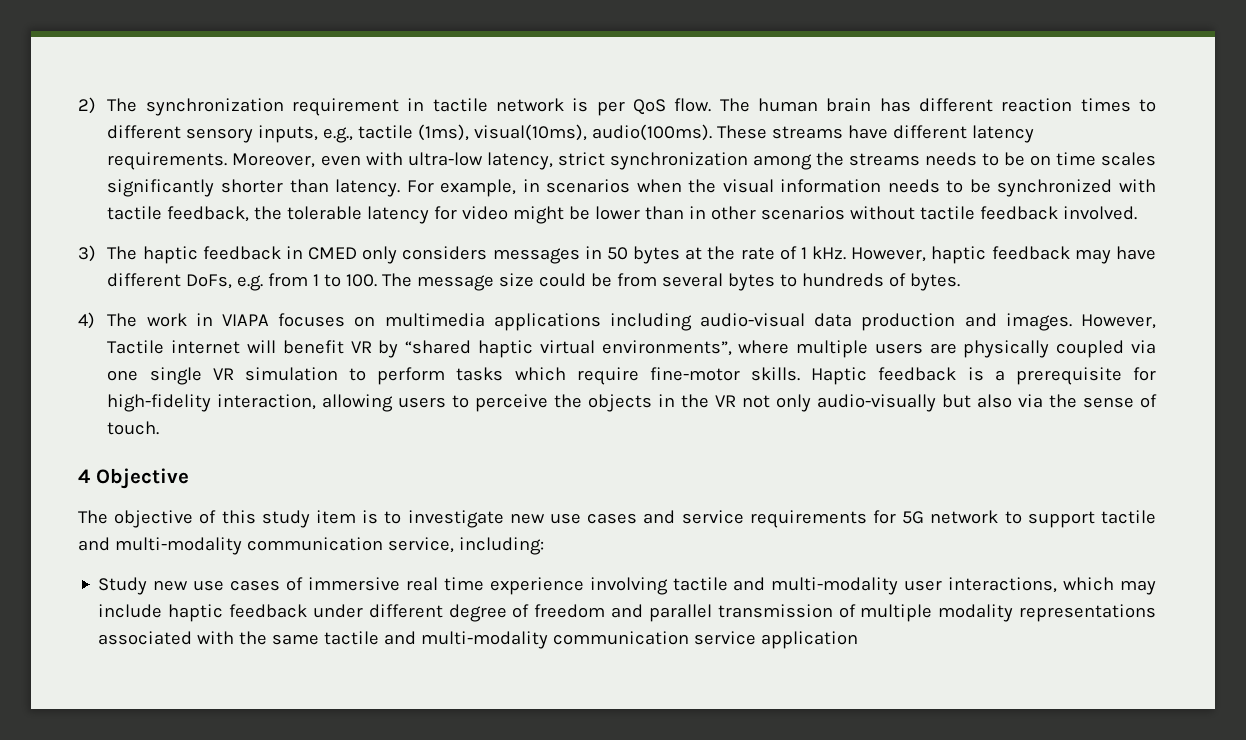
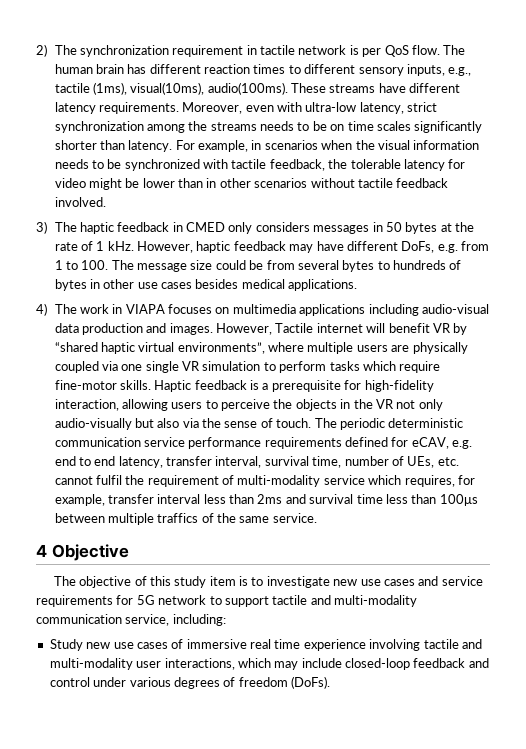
- However, haptic feedback may have different DoFs, e.g. from 1 to 100. The message size could be from several bytes to hundreds of bytes.
+ However, haptic feedback may have different DoFs, e.g. from 1 to 100. The message size could be from several bytes to hundreds of bytes in other use cases besides medical applications.
+ The periodic deterministic communication service performance requirements defined for eCAV, e.g. end to end latency, transfer interval, survival time, number of UEs, etc. cannot fulfil the requirement of multi-modality service which requires, for example, transfer interval less than 2ms and survival time less than 100μs between multiple traffics of the same service.
- Study new use cases of immersive real time experience involving tactile and multi-modality user interactions, which may include haptic feedback under different degree of freedom and parallel transmission of multiple modality representations associated with the same tactile and multi-modality communication service application
+ Study new use cases of immersive real time experience involving tactile and multi-modality user interactions, which may include closed-loop feedback and control under various degrees of freedom (DoFs).

